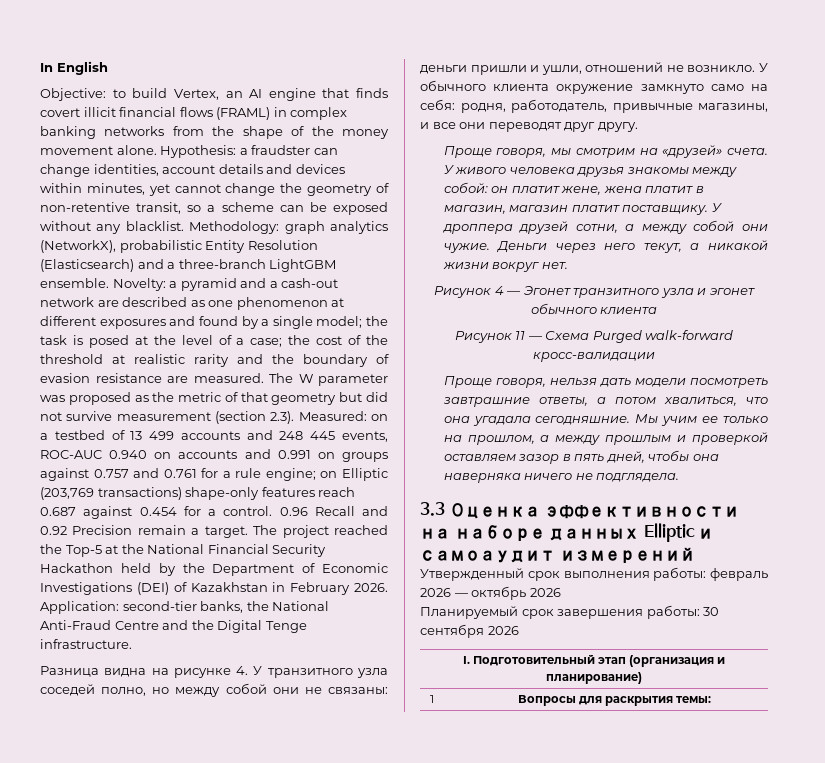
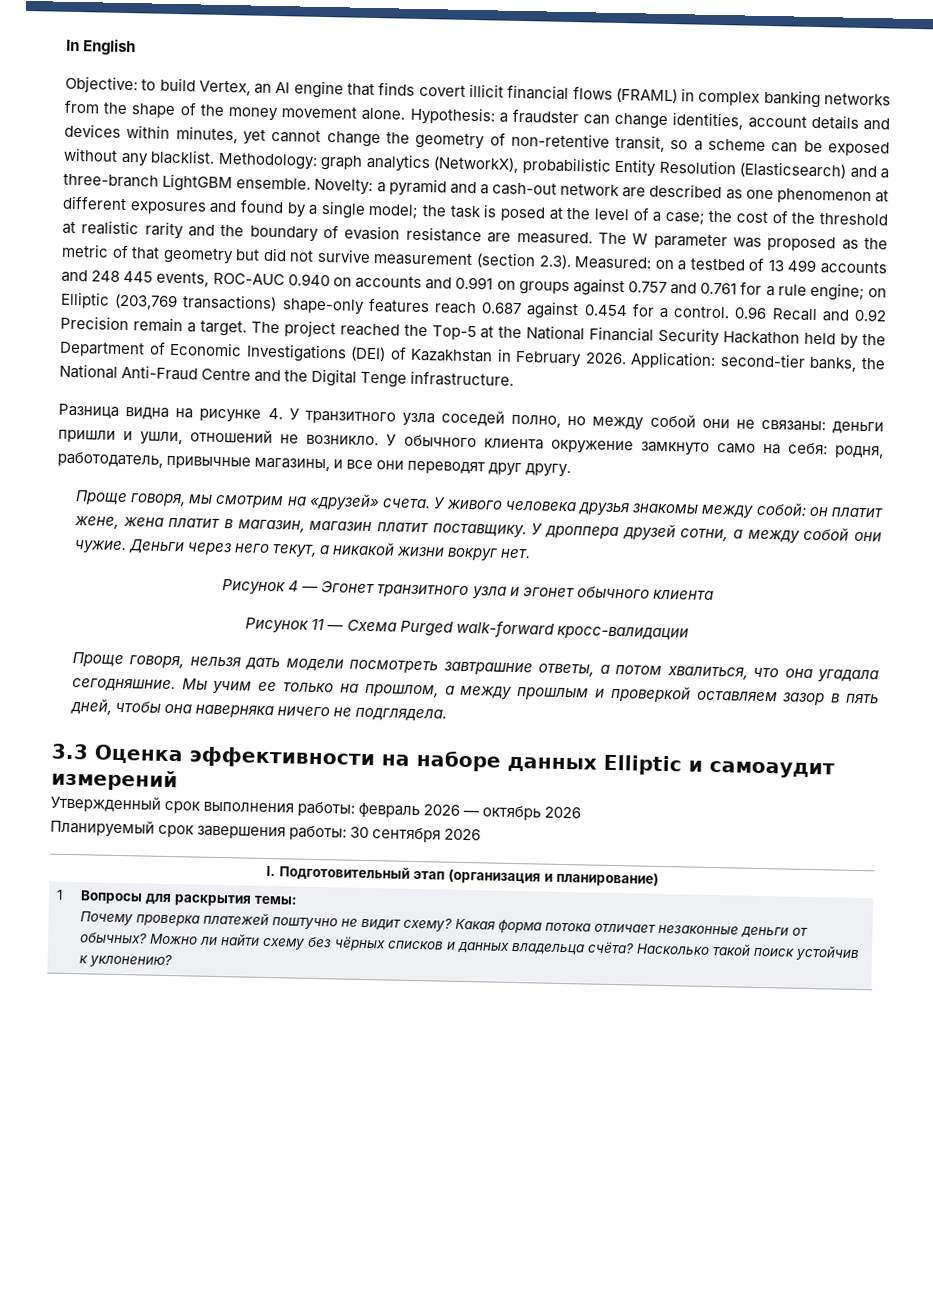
  1 | Вопросы для раскрытия темы:
+ Почему проверка платежей поштучно не видит схему? Какая форма потока отличает незаконные деньги от обычных? Можно ли найти схему без чёрных списков и данных владельца счёта? Насколько такой поиск устойчив к уклонению?

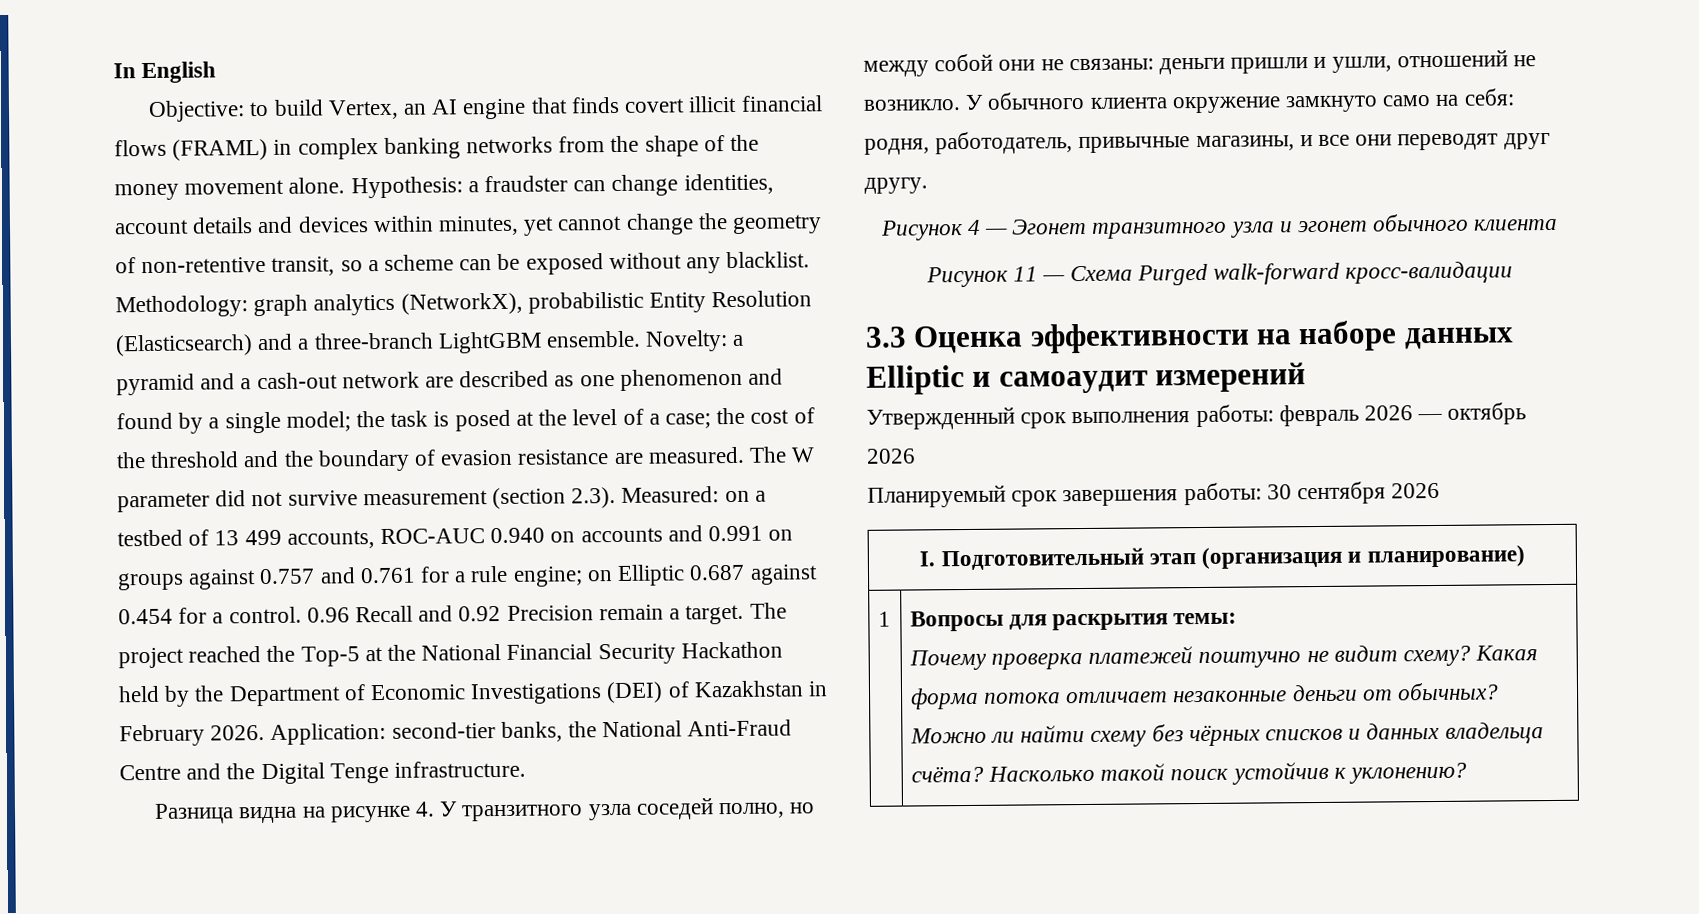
- Novelty: a pyramid and a cash-out network are described as one phenomenon at different exposures and found by a single model; the task is posed at the level of a case; the cost of the threshold at realistic rarity and the boundary of evasion resistance are measured.
+ Novelty: a pyramid and a cash-out network are described as one phenomenon and found by a single model; the task is posed at the level of a case; the cost of the threshold and the boundary of evasion resistance are measured.
- The W parameter was proposed as the metric of that geometry but did not survive measurement (section 2.3). Measured: on a testbed of 13 499 accounts and 248 445 events, ROC-AUC 0.940 on accounts and 0.991 on groups against 0.757 and 0.761 for a rule engine; on Elliptic (203,769 transactions) shape-only features reach 0.687 against 0.454 for a control.
+ The W parameter did not survive measurement (section 2.3). Measured: on a testbed of 13 499 accounts, ROC-AUC 0.940 on accounts and 0.991 on groups against 0.757 and 0.761 for a rule engine; on Elliptic 0.687 against 0.454 for a control.
- Проще говоря, мы смотрим на «друзей» счета. У живого человека друзья знакомы между собой: он платит жене, жена платит в магазин, магазин платит поставщику. У дроппера друзей сотни, а между собой они чужие. Деньги через него текут, а никакой жизни вокруг нет.
- Проще говоря, нельзя дать модели посмотреть завтрашние ответы, а потом хвалиться, что она угадала сегодняшние. Мы учим ее только на прошлом, а между прошлым и проверкой оставляем зазор в пять дней, чтобы она наверняка ничего не подглядела.

